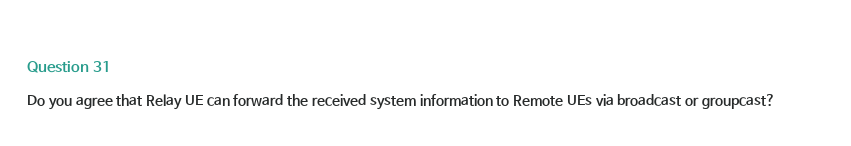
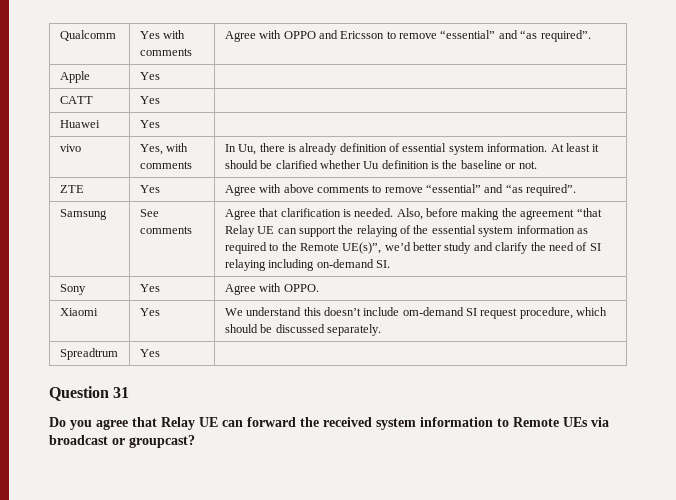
+ Qualcomm | Yes with comments | Agree with OPPO and Ericsson to remove “essential” and “as required”.
+ Apple | Yes |
+ CATT | Yes |
+ Huawei | Yes |
+ vivo | Yes, with comments | In Uu, there is already definition of essential system information. At least it should be clarified whether Uu definition is the baseline or not.
+ ZTE | Yes | Agree with above comments to remove “essential” and “as required”.
+ Samsung | See comments | Agree that clarification is needed. Also, before making the agreement “that Relay UE can support the relaying of the essential system information as required to the Remote UE(s)”, we’d better study and clarify the need of SI relaying including on-demand SI.
+ Sony | Yes | Agree with OPPO.
+ Xiaomi | Yes | We understand this doesn’t include om-demand SI request procedure, which should be discussed separately.
+ Spreadtrum | Yes |

